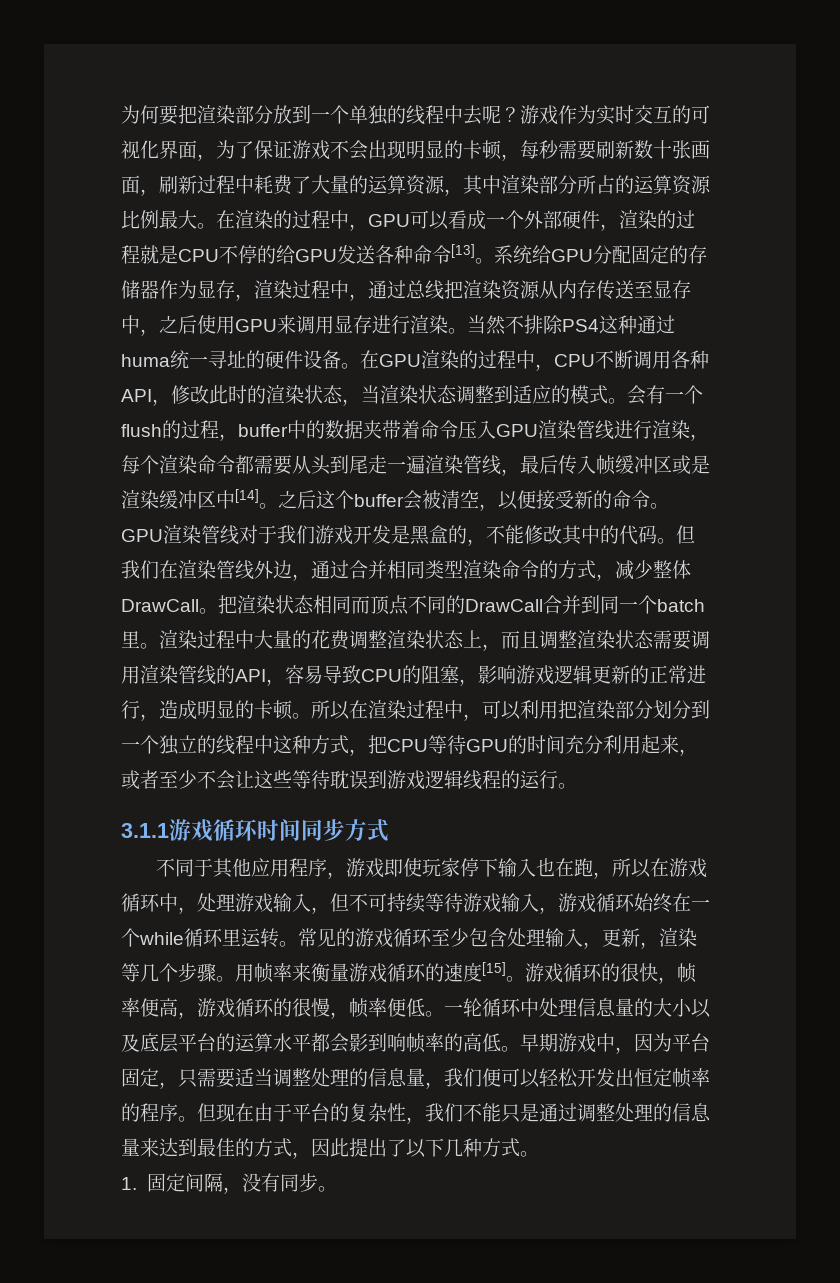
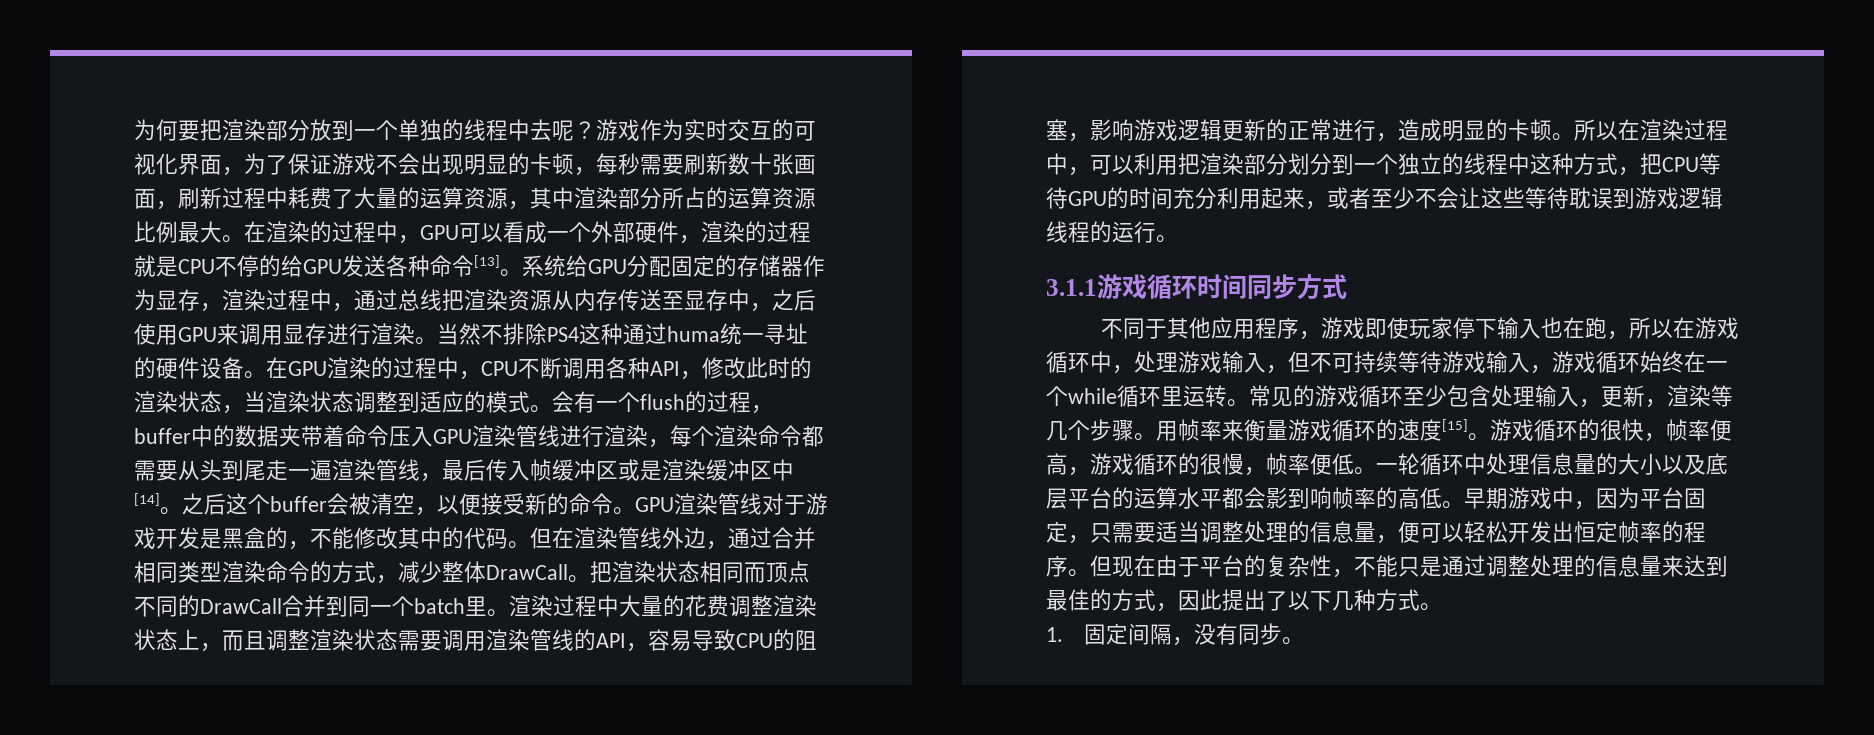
- GPU渲染管线对于我们游戏开发是黑盒的，不能修改其中的代码。
+ GPU渲染管线对于游戏开发是黑盒的，不能修改其中的代码。
- 但我们在渲染管线外边，通过合并相同类型渲染命令的方式，减少整体DrawCall。
+ 但在渲染管线外边，通过合并相同类型渲染命令的方式，减少整体DrawCall。
- 早期游戏中，因为平台固定，只需要适当调整处理的信息量，我们便可以轻松开发出恒定帧率的程序。
+ 早期游戏中，因为平台固定，只需要适当调整处理的信息量，便可以轻松开发出恒定帧率的程序。
- 但现在由于平台的复杂性，我们不能只是通过调整处理的信息量来达到最佳的方式，因此提出了以下几种方式。
+ 但现在由于平台的复杂性，不能只是通过调整处理的信息量来达到最佳的方式，因此提出了以下几种方式。

